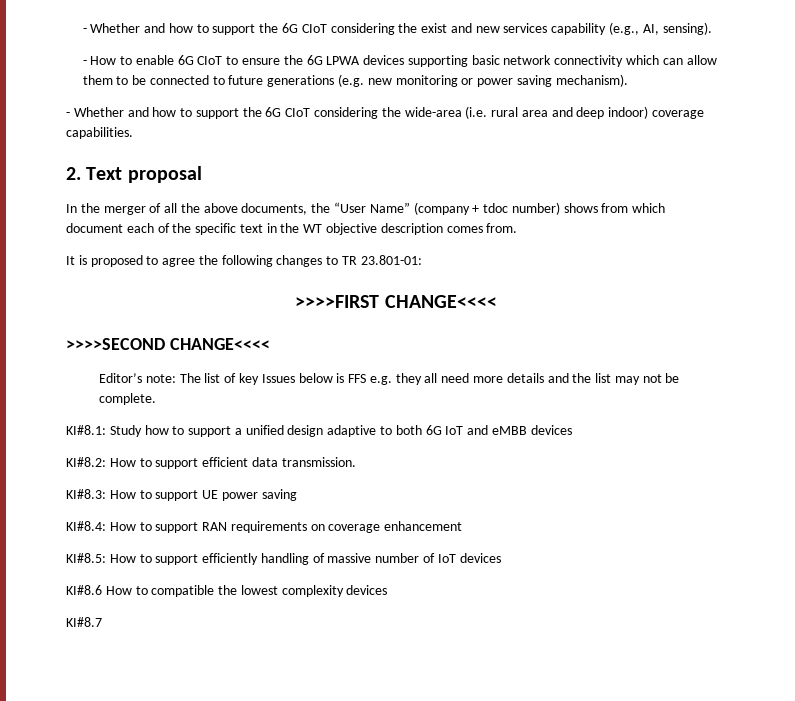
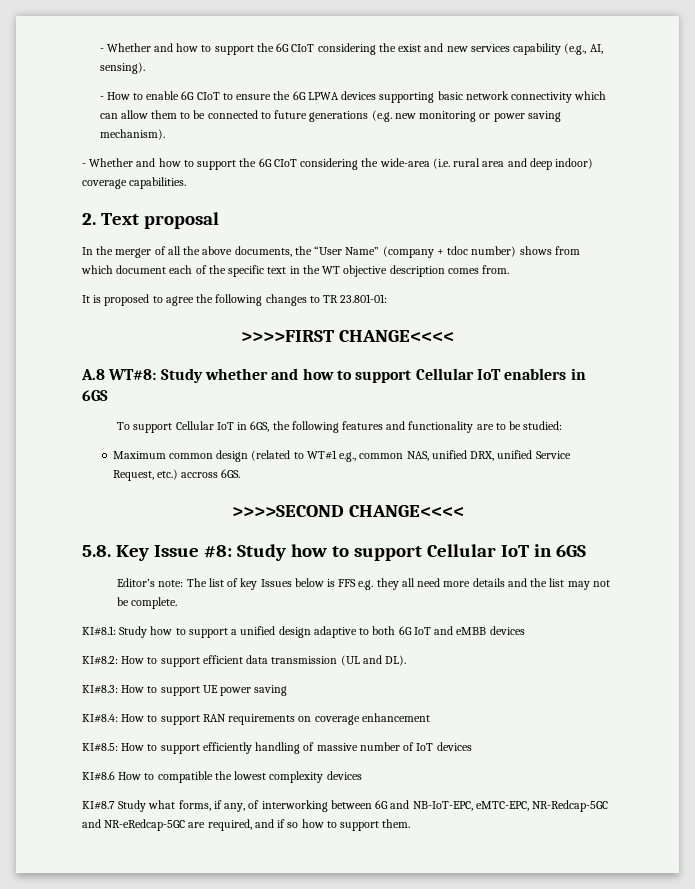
+ A.8 WT#8: Study whether and how to support Cellular IoT enablers in 6GS
+ To support Cellular IoT in 6GS, the following features and functionality are to be studied:
+ Maximum common design (related to WT#1 e.g., common NAS, unified DRX, unified Service Request, etc.) accross 6GS.
  >>>>SECOND CHANGE<<<<
+ 5.8. Key Issue #8: Study how to support Cellular IoT in 6GS
- KI#8.2: How to support efficient data transmission.
+ KI#8.2: How to support efficient data transmission (UL and DL).
- KI#8.7
+ KI#8.7 Study what forms, if any, of interworking between 6G and NB-IoT-EPC, eMTC-EPC, NR-Redcap-5GC and NR-eRedcap-5GC are required, and if so how to support them.

